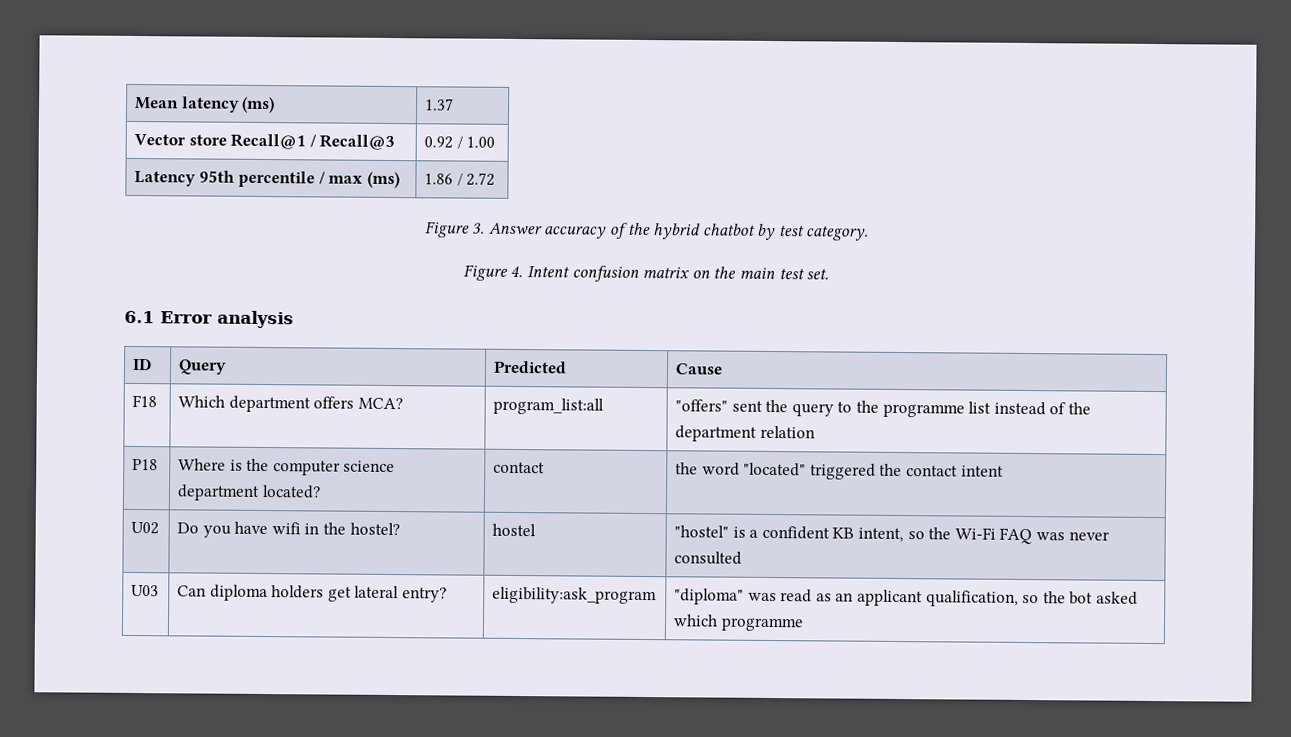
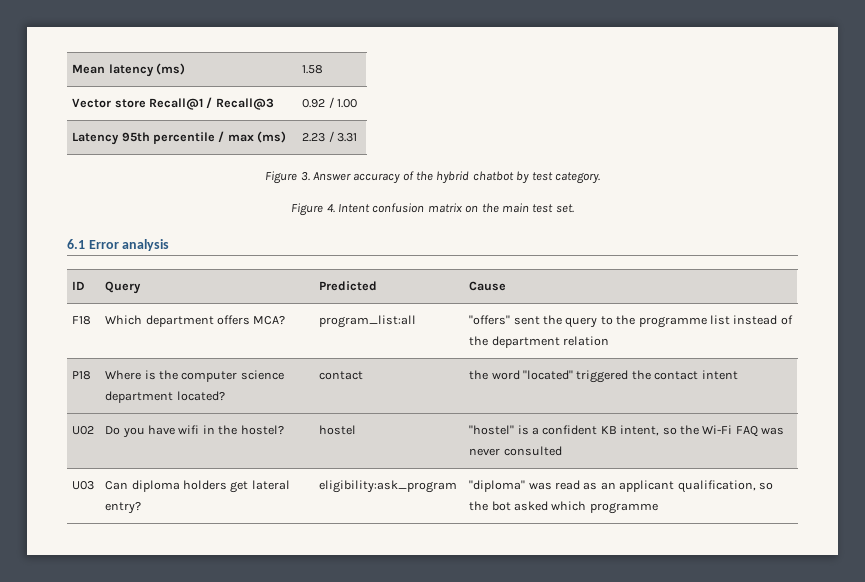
- Mean latency (ms) | 1.37
+ Mean latency (ms) | 1.58
- Latency 95th percentile / max (ms) | 1.86 / 2.72
+ Latency 95th percentile / max (ms) | 2.23 / 3.31

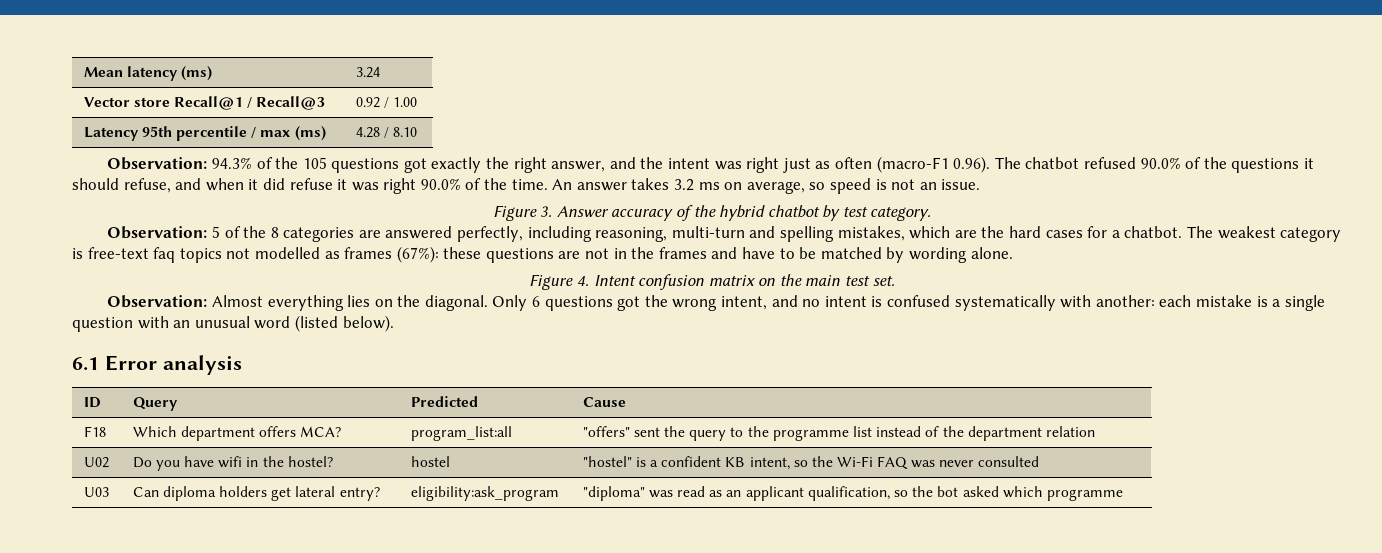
- Mean latency (ms) | 1.58
+ Mean latency (ms) | 3.24
- Latency 95th percentile / max (ms) | 2.23 / 3.31
+ Latency 95th percentile / max (ms) | 4.28 / 8.10
+ Observation: 94.3% of the 105 questions got exactly the right answer, and the intent was right just as often (macro-F1 0.96). The chatbot refused 90.0% of the questions it should refuse, and when it did refuse it was right 90.0% of the time. An answer takes 3.2 ms on average, so speed is not an issue.
+ Observation: 5 of the 8 categories are answered perfectly, including reasoning, multi-turn and spelling mistakes, which are the hard cases for a chatbot. The weakest category is free-text faq topics not modelled as frames (67%): these questions are not in the frames and have to be matched by wording alone.
+ Observation: Almost everything lies on the diagonal. Only 6 questions got the wrong intent, and no intent is confused systematically with another: each mistake is a single question with an unusual word (listed below).
- P18 | Where is the computer science department located? | contact | the word "located" triggered the contact intent

